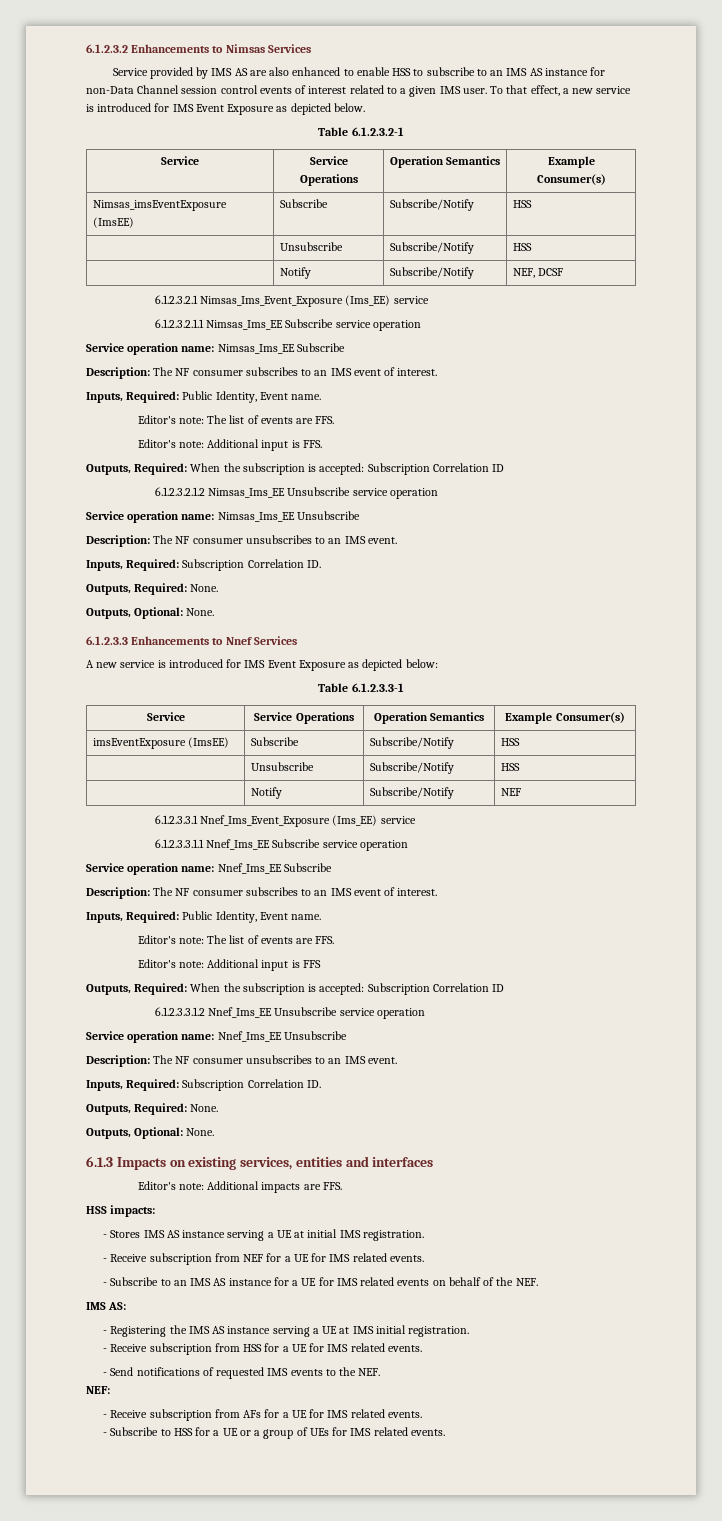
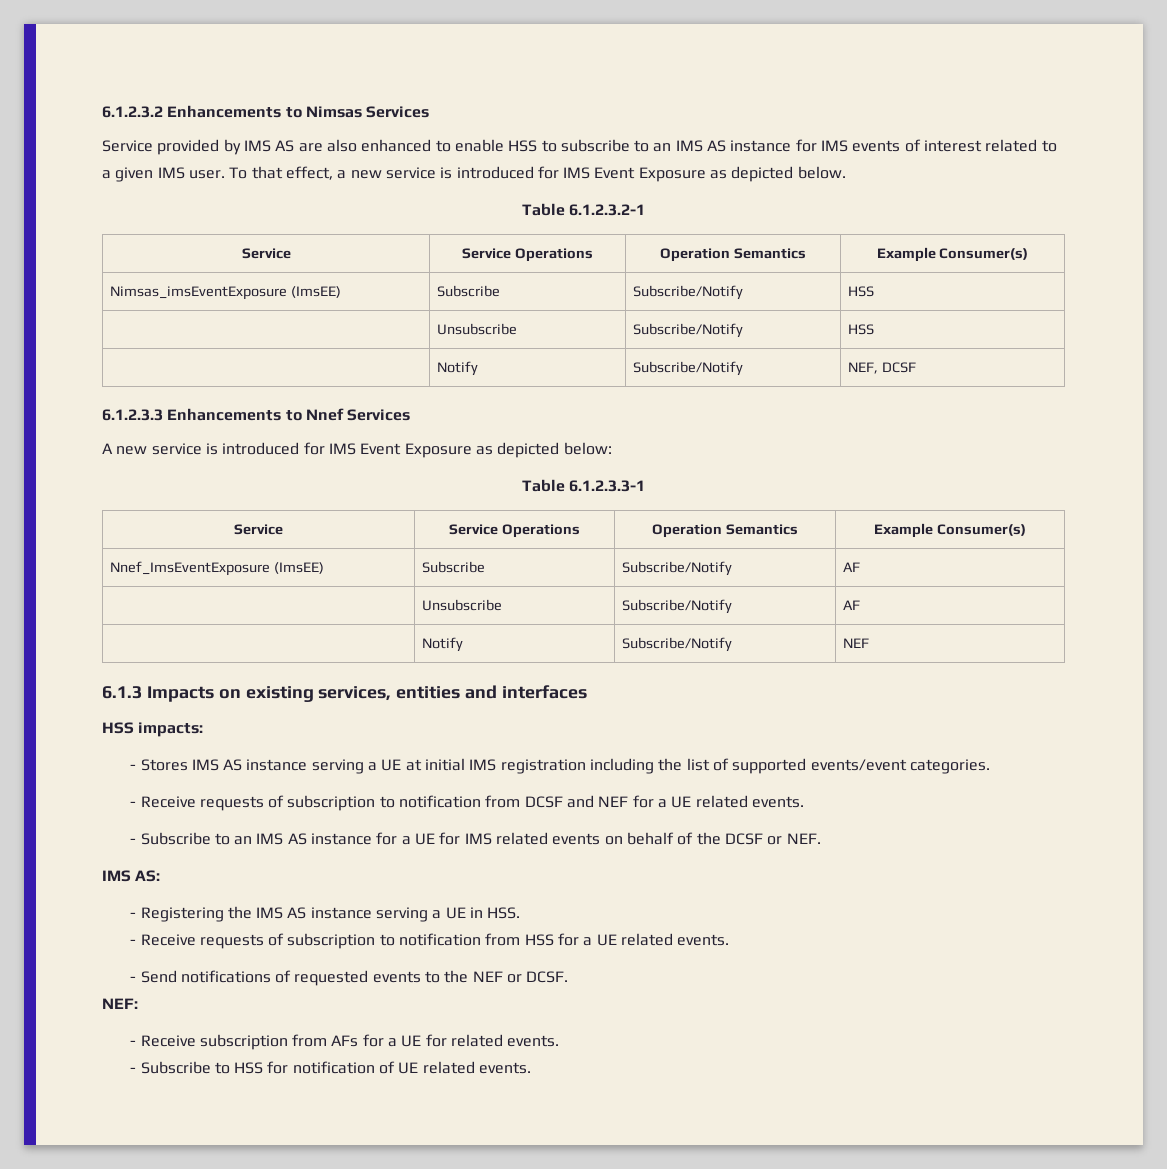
- Service provided by IMS AS are also enhanced to enable HSS to subscribe to an IMS AS instance for non-Data Channel session control events of interest related to a given IMS user.
+ Service provided by IMS AS are also enhanced to enable HSS to subscribe to an IMS AS instance for IMS events of interest related to a given IMS user.
- 6.1.2.3.2.1 Nimsas_Ims_Event_Exposure (Ims_EE) service
- 6.1.2.3.2.1.1 Nimsas_Ims_EE Subscribe service operation
- Service operation name: Nimsas_Ims_EE Subscribe
- Description: The NF consumer subscribes to an IMS event of interest.
- Inputs, Required: Public Identity, Event name.
- Editor's note: The list of events are FFS.
- Editor's note: Additional input is FFS.
- Outputs, Required: When the subscription is accepted: Subscription Correlation ID
- 6.1.2.3.2.1.2 Nimsas_Ims_EE Unsubscribe service operation
- Service operation name: Nimsas_Ims_EE Unsubscribe
- Description: The NF consumer unsubscribes to an IMS event.
- Inputs, Required: Subscription Correlation ID.
- Outputs, Required: None.
- Outputs, Optional: None.
- imsEventExposure (ImsEE) | Subscribe | Subscribe/Notify | HSS
- | Unsubscribe | Subscribe/Notify | HSS
+ Nnef_ImsEventExposure (ImsEE) | Subscribe | Subscribe/Notify | AF
+ | Unsubscribe | Subscribe/Notify | AF
- 6.1.2.3.3.1 Nnef_Ims_Event_Exposure (Ims_EE) service
- 6.1.2.3.3.1.1 Nnef_Ims_EE Subscribe service operation
- Service operation name: Nnef_Ims_EE Subscribe
- Description: The NF consumer subscribes to an IMS event of interest.
- Inputs, Required: Public Identity, Event name.
- Editor's note: The list of events are FFS.
- Editor's note: Additional input is FFS
- Outputs, Required: When the subscription is accepted: Subscription Correlation ID
- 6.1.2.3.3.1.2 Nnef_Ims_EE Unsubscribe service operation
- Service operation name: Nnef_Ims_EE Unsubscribe
- Description: The NF consumer unsubscribes to an IMS event.
- Inputs, Required: Subscription Correlation ID.
- Outputs, Required: None.
- Outputs, Optional: None.
- Editor's note: Additional impacts are FFS.
- - Stores IMS AS instance serving a UE at initial IMS registration.
- - Receive subscription from NEF for a UE for IMS related events.
+ - Stores IMS AS instance serving a UE at initial IMS registration including the list of supported events/event categories.
+ - Receive requests of subscription to notification from DCSF and NEF for a UE related events.
- - Subscribe to an IMS AS instance for a UE for IMS related events on behalf of the NEF.
+ - Subscribe to an IMS AS instance for a UE for IMS related events on behalf of the DCSF or NEF.
- - Registering the IMS AS instance serving a UE at IMS initial registration.
- - Receive subscription from HSS for a UE for IMS related events.
+ - Registering the IMS AS instance serving a UE in HSS.
+ - Receive requests of subscription to notification from HSS for a UE related events.
- - Send notifications of requested IMS events to the NEF.
+ - Send notifications of requested events to the NEF or DCSF.
- - Receive subscription from AFs for a UE for IMS related events.
+ - Receive subscription from AFs for a UE for related events.
- - Subscribe to HSS for a UE or a group of UEs for IMS related events.
+ - Subscribe to HSS for notification of UE related events.

